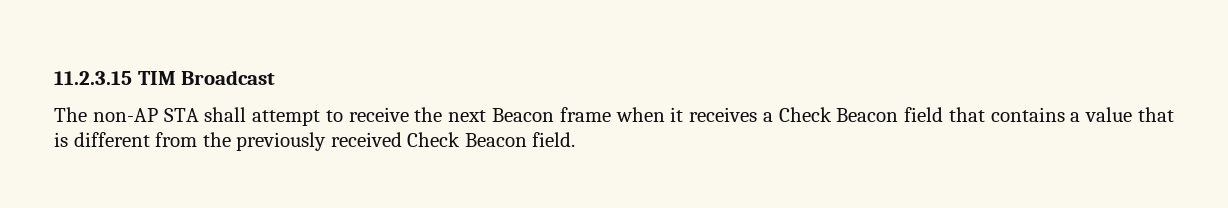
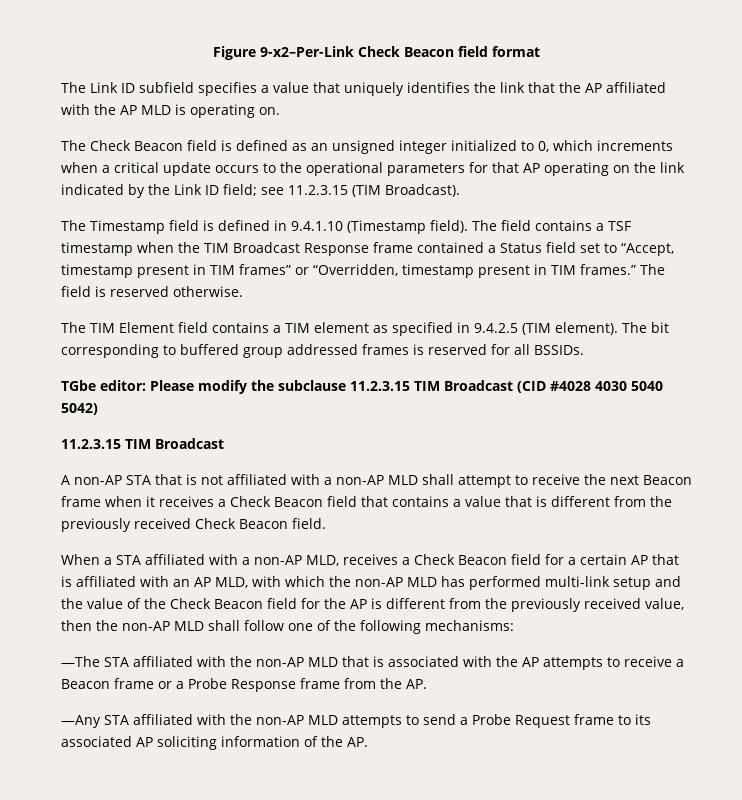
+ Figure 9-x2–Per-Link Check Beacon field format
+ The Link ID subfield specifies a value that uniquely identifies the link that the AP affiliated with the AP MLD is operating on.
+ The Check Beacon field is defined as an unsigned integer initialized to 0, which increments when a critical update occurs to the operational parameters for that AP operating on the link indicated by the Link ID field; see 11.2.3.15 (TIM Broadcast).
+ The Timestamp field is defined in 9.4.1.10 (Timestamp field). The field contains a TSF timestamp when the TIM Broadcast Response frame contained a Status field set to “Accept, timestamp present in TIM frames” or “Overridden, timestamp present in TIM frames.” The field is reserved otherwise.
+ The TIM Element field contains a TIM element as specified in 9.4.2.5 (TIM element). The bit corresponding to buffered group addressed frames is reserved for all BSSIDs.
+ TGbe editor: Please modify the subclause 11.2.3.15 TIM Broadcast (CID #4028 4030 5040 5042)
- The non-AP STA shall attempt to receive the next Beacon frame when it receives a Check Beacon field that contains a value that is different from the previously received Check Beacon field.
+ A non-AP STA that is not affiliated with a non-AP MLD shall attempt to receive the next Beacon frame when it receives a Check Beacon field that contains a value that is different from the previously received Check Beacon field.
+ When a STA affiliated with a non-AP MLD, receives a Check Beacon field for a certain AP that is affiliated with an AP MLD, with which the non-AP MLD has performed multi-link setup and the value of the Check Beacon field for the AP is different from the previously received value, then the non-AP MLD shall follow one of the following mechanisms:
+ —The STA affiliated with the non-AP MLD that is associated with the AP attempts to receive a Beacon frame or a Probe Response frame from the AP.
+ —Any STA affiliated with the non-AP MLD attempts to send a Probe Request frame to its associated AP soliciting information of the AP.

